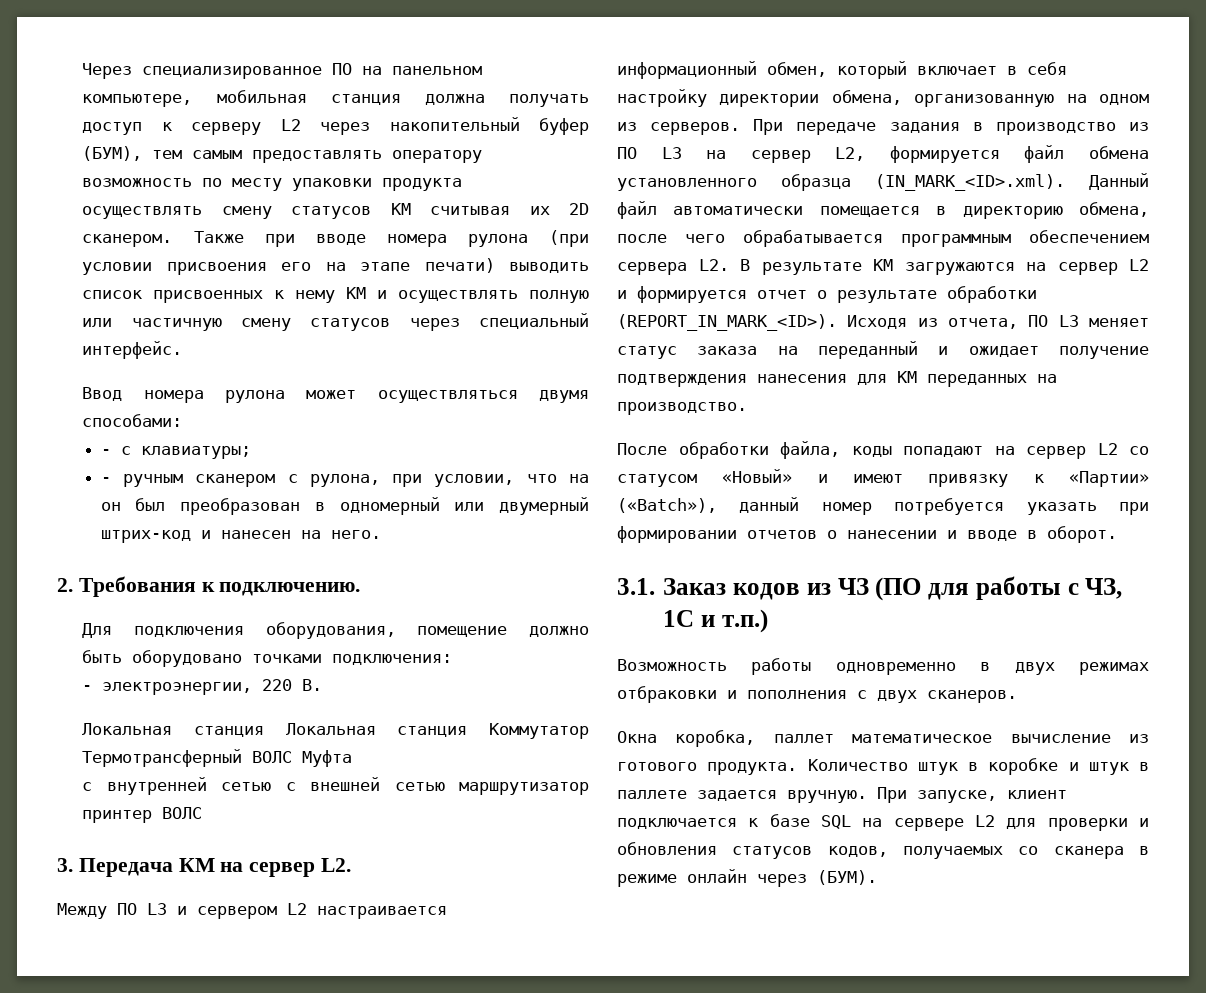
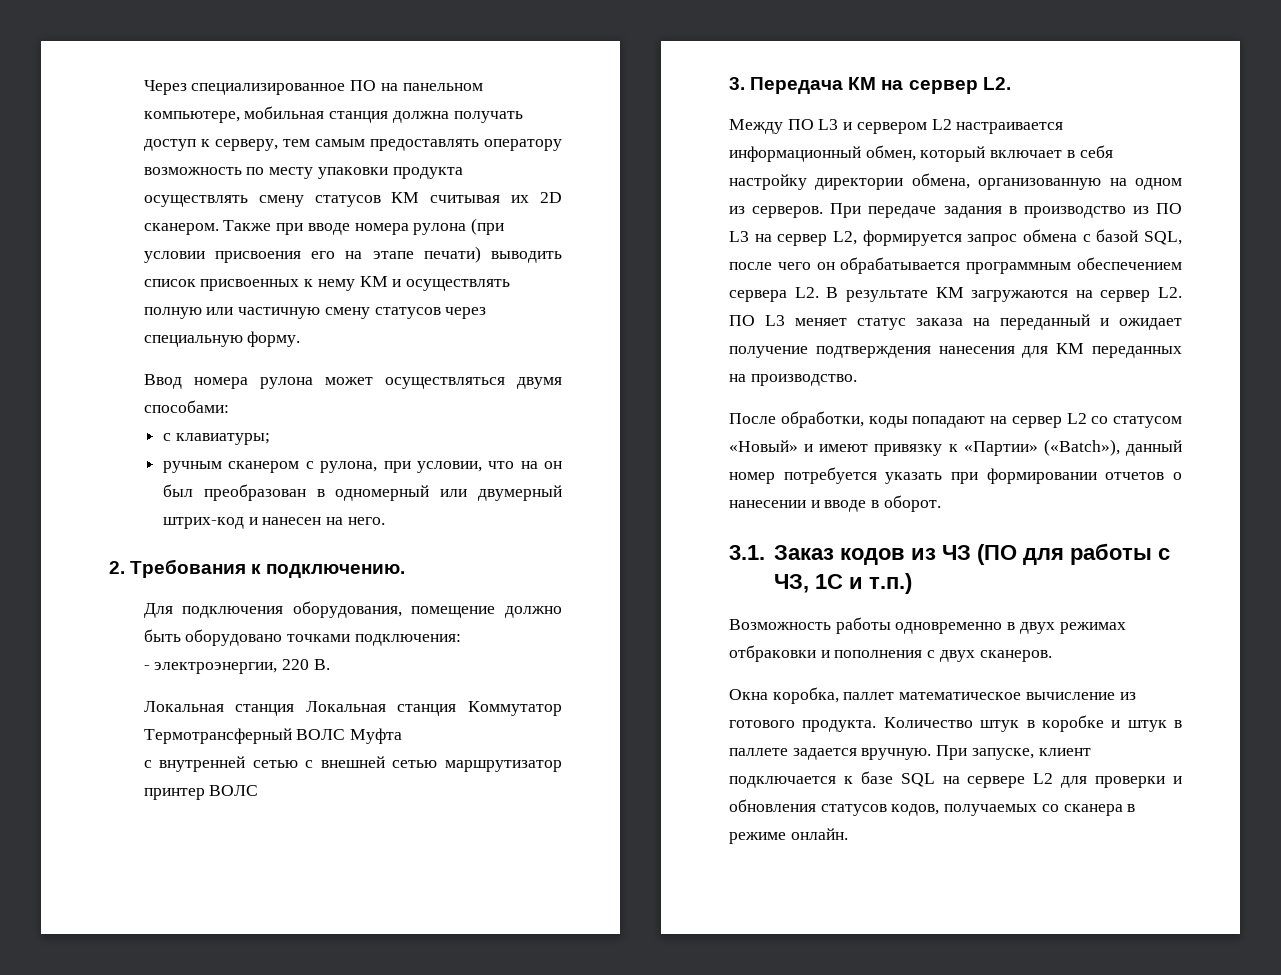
- Через специализированное ПО на панельном компьютере, мобильная станция должна получать доступ к серверу L2 через накопительный буфер (БУМ), тем самым предоставлять оператору возможность по месту упаковки продукта осуществлять смену статусов КМ считывая их 2D сканером.
+ Через специализированное ПО на панельном компьютере, мобильная станция должна получать доступ к серверу, тем самым предоставлять оператору возможность по месту упаковки продукта осуществлять смену статусов КМ считывая их 2D сканером.
- Также при вводе номера рулона (при условии присвоения его на этапе печати) выводить список присвоенных к нему КМ и осуществлять полную или частичную смену статусов через специальный интерфейс.
+ Также при вводе номера рулона (при условии присвоения его на этапе печати) выводить список присвоенных к нему КМ и осуществлять полную или частичную смену статусов через специальную форму.
- - с клавиатуры;
+ с клавиатуры;
- - ручным сканером с рулона, при условии, что на он был преобразован в одномерный или двумерный штрих-код и нанесен на него.
+ ручным сканером с рулона, при условии, что на он был преобразован в одномерный или двумерный штрих-код и нанесен на него.
- При передаче задания в производство из ПО L3 на сервер L2, формируется файл обмена установленного образца (IN_MARK_<ID>.xml). Данный файл автоматически помещается в директорию обмена, после чего обрабатывается программным обеспечением сервера L2. В результате КМ загружаются на сервер L2 и формируется отчет о результате обработки (REPORT_IN_MARK_<ID>). Исходя из отчета, ПО L3 меняет статус заказа на переданный и ожидает получение подтверждения нанесения для КМ переданных на производство.
+ При передаче задания в производство из ПО L3 на сервер L2, формируется запрос обмена с базой SQL, после чего он обрабатывается программным обеспечением сервера L2. В результате КМ загружаются на сервер L2. ПО L3 меняет статус заказа на переданный и ожидает получение подтверждения нанесения для КМ переданных на производство.
- После обработки файла, коды попадают на сервер L2 со статусом «Новый» и имеют привязку к «Партии» («Batch»), данный номер потребуется указать при формировании отчетов о нанесении и вводе в оборот.
+ После обработки, коды попадают на сервер L2 со статусом «Новый» и имеют привязку к «Партии» («Batch»), данный номер потребуется указать при формировании отчетов о нанесении и вводе в оборот.
- При запуске, клиент подключается к базе SQL на сервере L2 для проверки и обновления статусов кодов, получаемых со сканера в режиме онлайн через (БУМ).
+ При запуске, клиент подключается к базе SQL на сервере L2 для проверки и обновления статусов кодов, получаемых со сканера в режиме онлайн.

